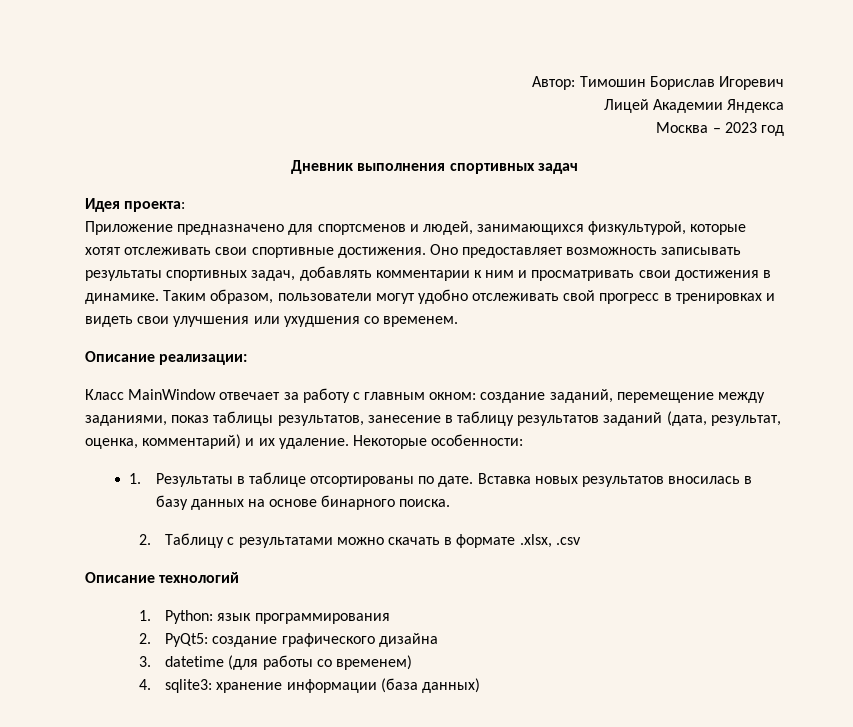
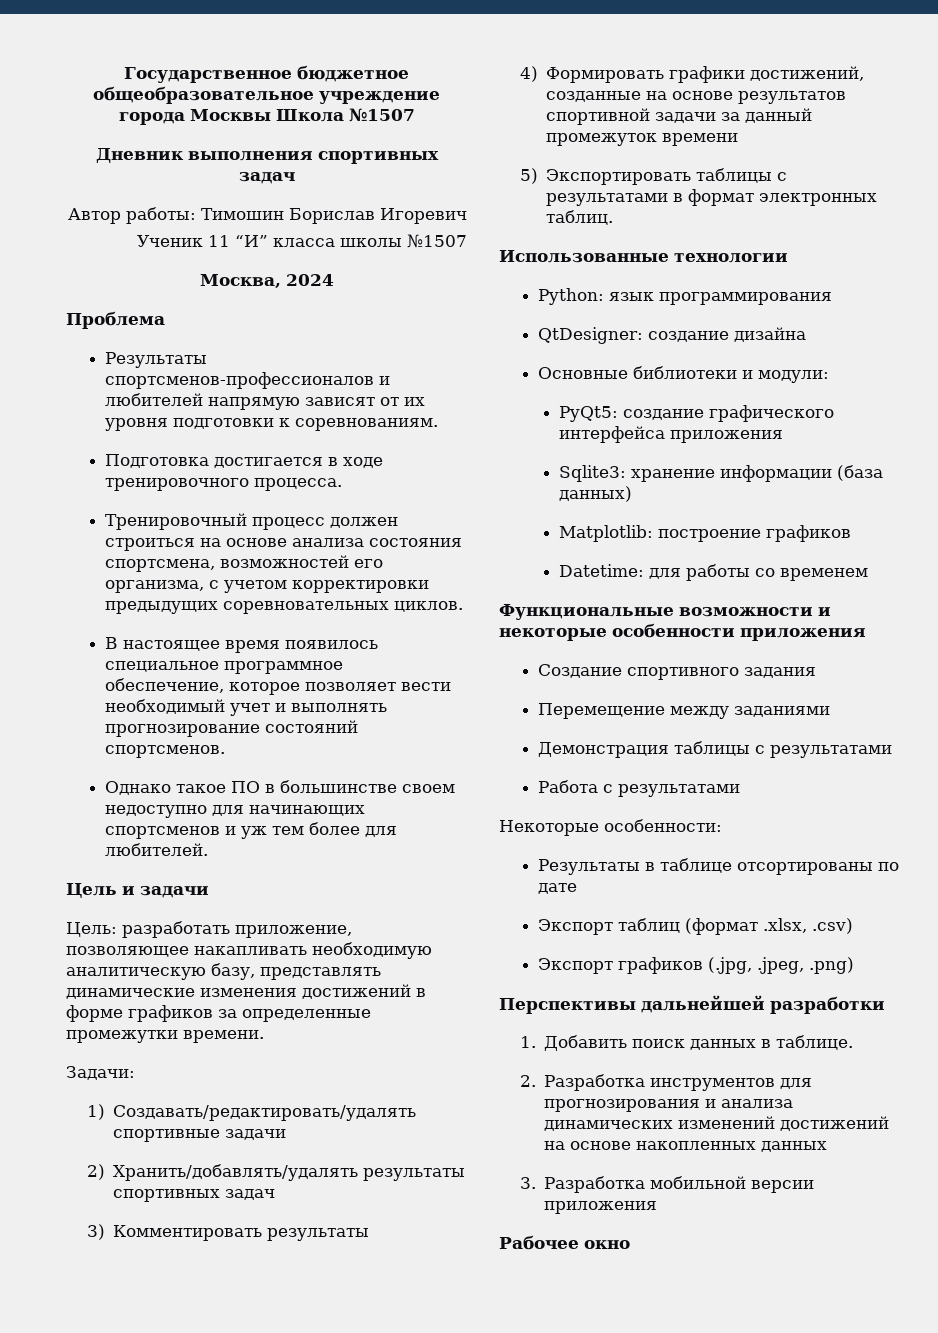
- Автор: Тимошин Борислав Игоревич
- Лицей Академии Яндекса
- Москва – 2023 год
+ Государственное бюджетное общеобразовательное учреждение города Москвы Школа №1507
  Дневник выполнения спортивных задач
- Идея проекта:
- Приложение предназначено для спортсменов и людей, занимающихся физкультурой, которые хотят отслеживать свои спортивные достижения. Оно предоставляет возможность записывать результаты спортивных задач, добавлять комментарии к ним и просматривать свои достижения в динамике. Таким образом, пользователи могут удобно отслеживать свой прогресс в тренировках и видеть свои улучшения или ухудшения со временем.
- Описание реализации:
- Класс MainWindow отвечает за работу с главным окном: создание заданий, перемещение между заданиями, показ таблицы результатов, занесение в таблицу результатов заданий (дата, результат, оценка, комментарий) и их удаление. Некоторые особенности:
+ Автор работы: Тимошин Борислав Игоревич
+ Ученик 11 “И” класса школы №1507
+ Москва, 2024
+ Проблема
+ Результаты спортсменов-профессионалов и любителей напрямую зависят от их уровня подготовки к соревнованиям.
+ Подготовка достигается в ходе тренировочного процесса.
+ Тренировочный процесс должен строиться на основе анализа состояния спортсмена, возможностей его организма, с учетом корректировки предыдущих соревновательных циклов.
+ В настоящее время появилось специальное программное обеспечение, которое позволяет вести необходимый учет и выполнять прогнозирование состояний спортсменов.
+ Однако такое ПО в большинстве своем недоступно для начинающих спортсменов и уж тем более для любителей.
+ Цель и задачи
+ Цель: разработать приложение, позволяющее накапливать необходимую аналитическую базу, представлять динамические изменения достижений в форме графиков за определенные промежутки времени.
+ Задачи:
+ 1) Создавать/редактировать/удалять спортивные задачи
+ 2) Хранить/добавлять/удалять результаты спортивных задач
+ 3) Комментировать результаты
+ 4) Формировать графики достижений, созданные на основе результатов спортивной задачи за данный промежуток времени
+ 5) Экспортировать таблицы с результатами в формат электронных таблиц.
+ Использованные технологии
+ Python: язык программирования
+ QtDesigner: создание дизайна
+ Основные библиотеки и модули:
+ PyQt5: создание графического интерфейса приложения
+ Sqlite3: хранение информации (база данных)
+ Matplotlib: построение графиков
+ Datetime: для работы со временем
+ Функциональные возможности и некоторые особенности приложения
+ Создание спортивного задания
+ Перемещение между заданиями
+ Демонстрация таблицы с результатами
+ Работа с результатами
+ Некоторые особенности:
- 1. Результаты в таблице отсортированы по дате. Вставка новых результатов вносилась в базу данных на основе бинарного поиска.
- 2. Таблицу с результатами можно скачать в формате .xlsx, .csv
- Описание технологий
- 1. Python: язык программирования
- 2. PyQt5: создание графического дизайна
- 3. datetime (для работы со временем)
- 4. sqlite3: хранение информации (база данных)
+ Результаты в таблице отсортированы по дате
+ Экспорт таблиц (формат .xlsx, .csv)
+ Экспорт графиков (.jpg, .jpeg, .png)
+ Перспективы дальнейшей разработки
+ 1. Добавить поиск данных в таблице.
+ 2. Разработка инструментов для прогнозирования и анализа динамических изменений достижений на основе накопленных данных
+ 3. Разработка мобильной версии приложения
+ Рабочее окно

